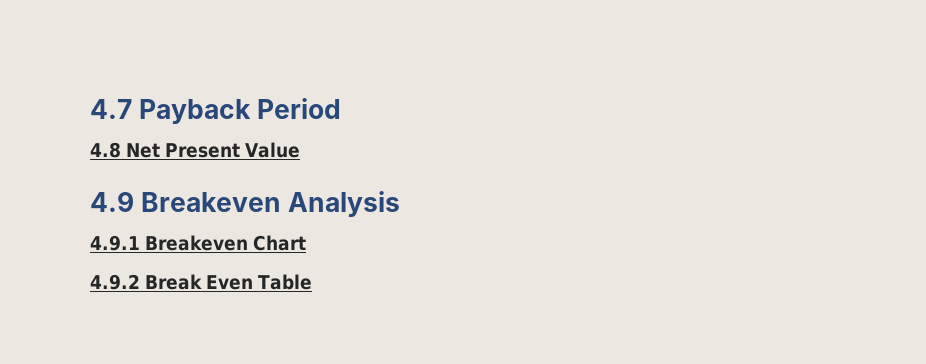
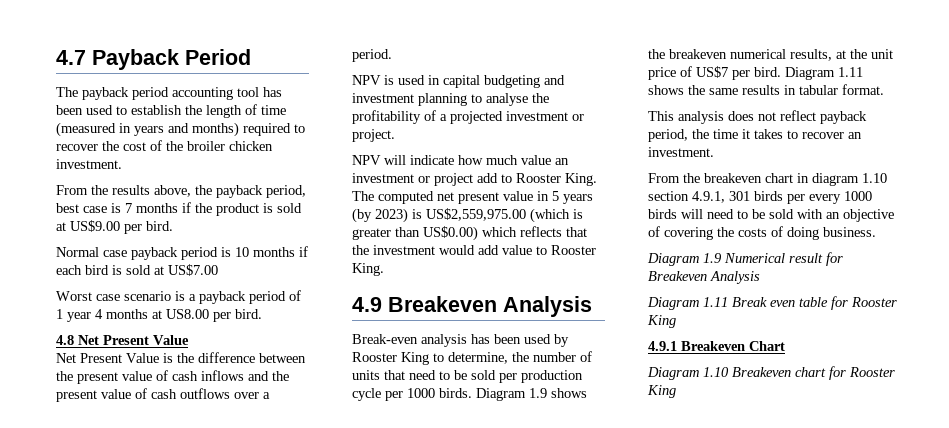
+ The payback period accounting tool has been used to establish the length of time (measured in years and months) required to recover the cost of the broiler chicken investment.
+ From the results above, the payback period, best case is 7 months if the product is sold at US$9.00 per bird.
+ Normal case payback period is 10 months if each bird is sold at US$7.00
+ Worst case scenario is a payback period of 1 year 4 months at US8.00 per bird.
  4.8 Net Present Value
+ Net Present Value is the difference between the present value of cash inflows and the present value of cash outflows over a period.
+ NPV is used in capital budgeting and investment planning to analyse the profitability of a projected investment or project.
+ NPV will indicate how much value an investment or project add to Rooster King. The computed net present value in 5 years (by 2023) is US$2,559,975.00 (which is greater than US$0.00) which reflects that the investment would add value to Rooster King.
  4.9 Breakeven Analysis
+ Break-even analysis has been used by Rooster King to determine, the number of units that need to be sold per production cycle per 1000 birds. Diagram 1.9 shows the breakeven numerical results, at the unit price of US$7 per bird. Diagram 1.11 shows the same results in tabular format.
+ This analysis does not reflect payback period, the time it takes to recover an investment.
+ From the breakeven chart in diagram 1.10 section 4.9.1, 301 birds per every 1000 birds will need to be sold with an objective of covering the costs of doing business.
+ Diagram 1.9 Numerical result for Breakeven Analysis
+ Diagram 1.11 Break even table for Rooster King
  4.9.1 Breakeven Chart
- 4.9.2 Break Even Table
+ Diagram 1.10 Breakeven chart for Rooster King

